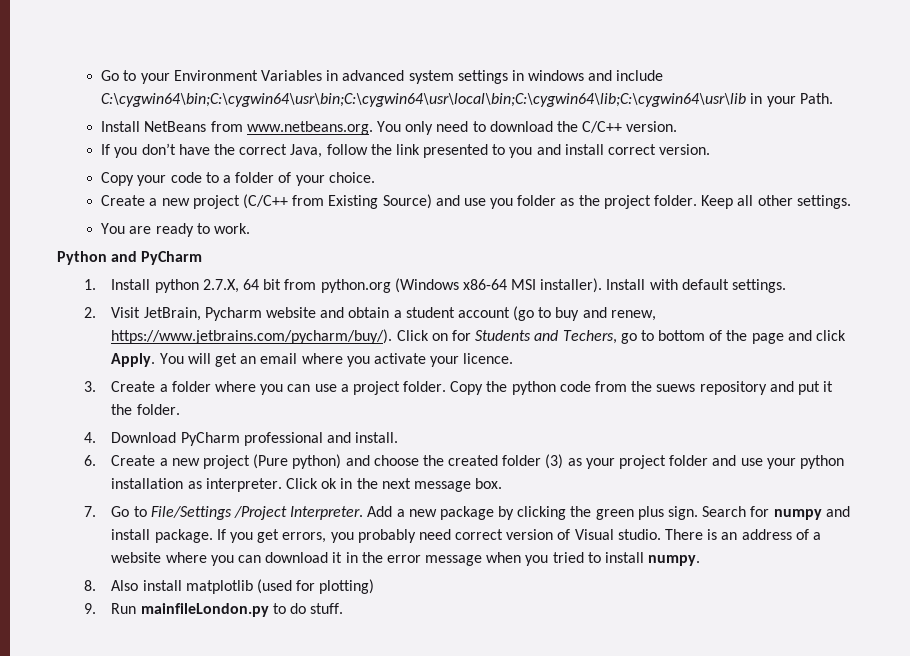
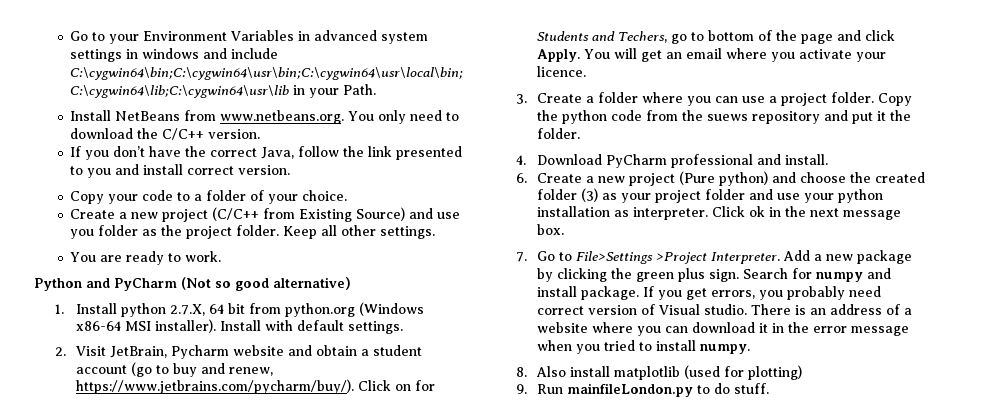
- Python and PyCharm
+ Python and PyCharm (Not so good alternative)
- 7. Go to File/Settings /Project Interpreter.
+ 7. Go to File>Settings >Project Interpreter.

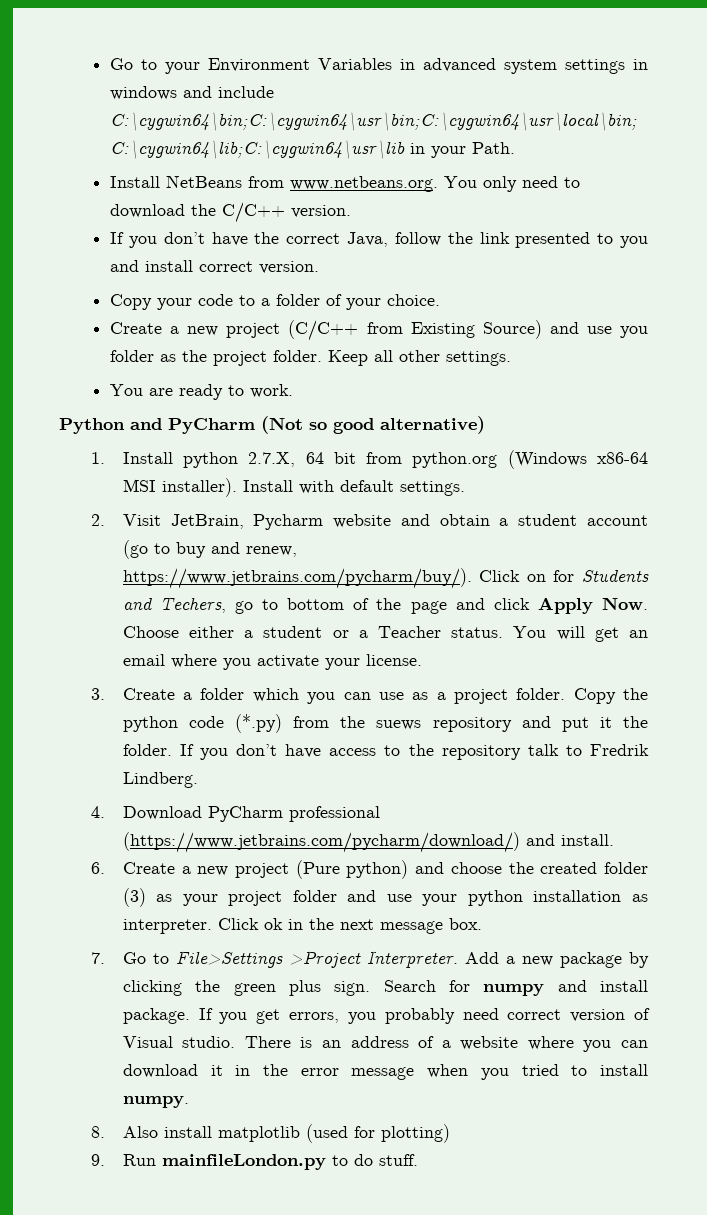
- 2. Visit JetBrain, Pycharm website and obtain a student account (go to buy and renew, https://www.jetbrains.com/pycharm/buy/). Click on for Students and Techers, go to bottom of the page and click Apply.
+ 2. Visit JetBrain, Pycharm website and obtain a student account (go to buy and renew, https://www.jetbrains.com/pycharm/buy/). Click on for Students and Techers, go to bottom of the page and click Apply Now. Choose either a student or a Teacher status.
- You will get an email where you activate your licence.
+ You will get an email where you activate your license.
- 3. Create a folder where you can use a project folder.
+ 3. Create a folder which you can use as a project folder.
- Copy the python code from the suews repository and put it the folder.
+ Copy the python code (*.py) from the suews repository and put it the folder. If you don’t have access to the repository talk to Fredrik Lindberg.
- 4. Download PyCharm professional and install.
+ 4. Download PyCharm professional (https://www.jetbrains.com/pycharm/download/) and install.

